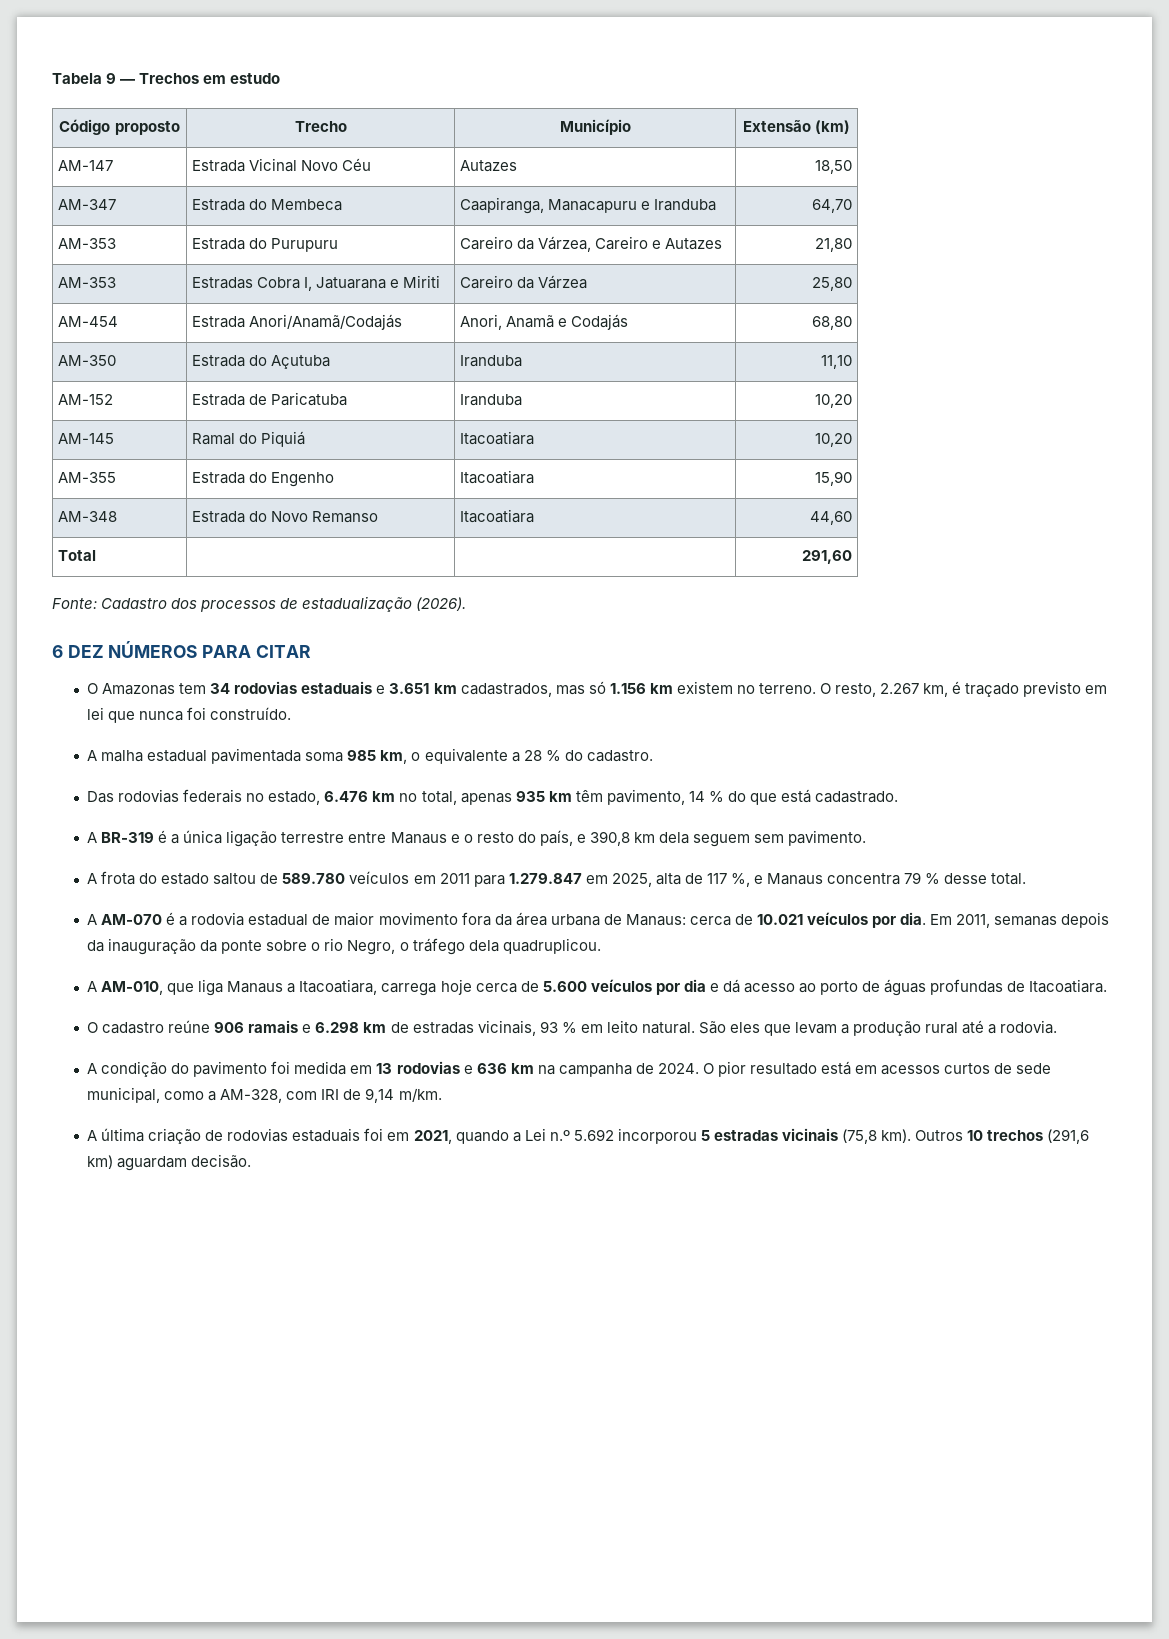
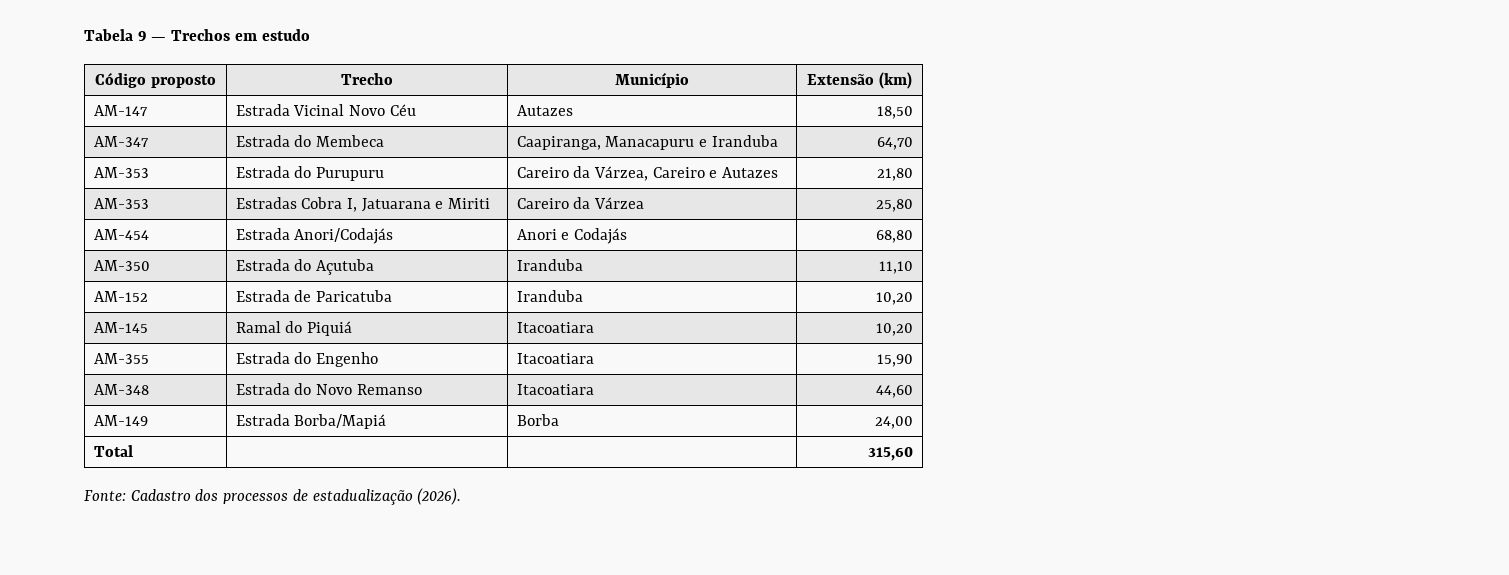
- AM-454 | Estrada Anori/Anamã/Codajás | Anori, Anamã e Codajás | 68,80
+ AM-454 | Estrada Anori/Codajás | Anori e Codajás | 68,80
+ AM-149 | Estrada Borba/Mapiá | Borba | 24,00
- Total | | | 291,60
+ Total | | | 315,60
- 6 DEZ NÚMEROS PARA CITAR
- O Amazonas tem 34 rodovias estaduais e 3.651 km cadastrados, mas só 1.156 km existem no terreno. O resto, 2.267 km, é traçado previsto em lei que nunca foi construído.
- A malha estadual pavimentada soma 985 km, o equivalente a 28 % do cadastro.
- Das rodovias federais no estado, 6.476 km no total, apenas 935 km têm pavimento, 14 % do que está cadastrado.
- A BR-319 é a única ligação terrestre entre Manaus e o resto do país, e 390,8 km dela seguem sem pavimento.
- A frota do estado saltou de 589.780 veículos em 2011 para 1.279.847 em 2025, alta de 117 %, e Manaus concentra 79 % desse total.
- A AM-070 é a rodovia estadual de maior movimento fora da área urbana de Manaus: cerca de 10.021 veículos por dia. Em 2011, semanas depois da inauguração da ponte sobre o rio Negro, o tráfego dela quadruplicou.
- A AM-010, que liga Manaus a Itacoatiara, carrega hoje cerca de 5.600 veículos por dia e dá acesso ao porto de águas profundas de Itacoatiara.
- O cadastro reúne 906 ramais e 6.298 km de estradas vicinais, 93 % em leito natural. São eles que levam a produção rural até a rodovia.
- A condição do pavimento foi medida em 13 rodovias e 636 km na campanha de 2024. O pior resultado está em acessos curtos de sede municipal, como a AM-328, com IRI de 9,14 m/km.
- A última criação de rodovias estaduais foi em 2021, quando a Lei n.º 5.692 incorporou 5 estradas vicinais (75,8 km). Outros 10 trechos (291,6 km) aguardam decisão.

